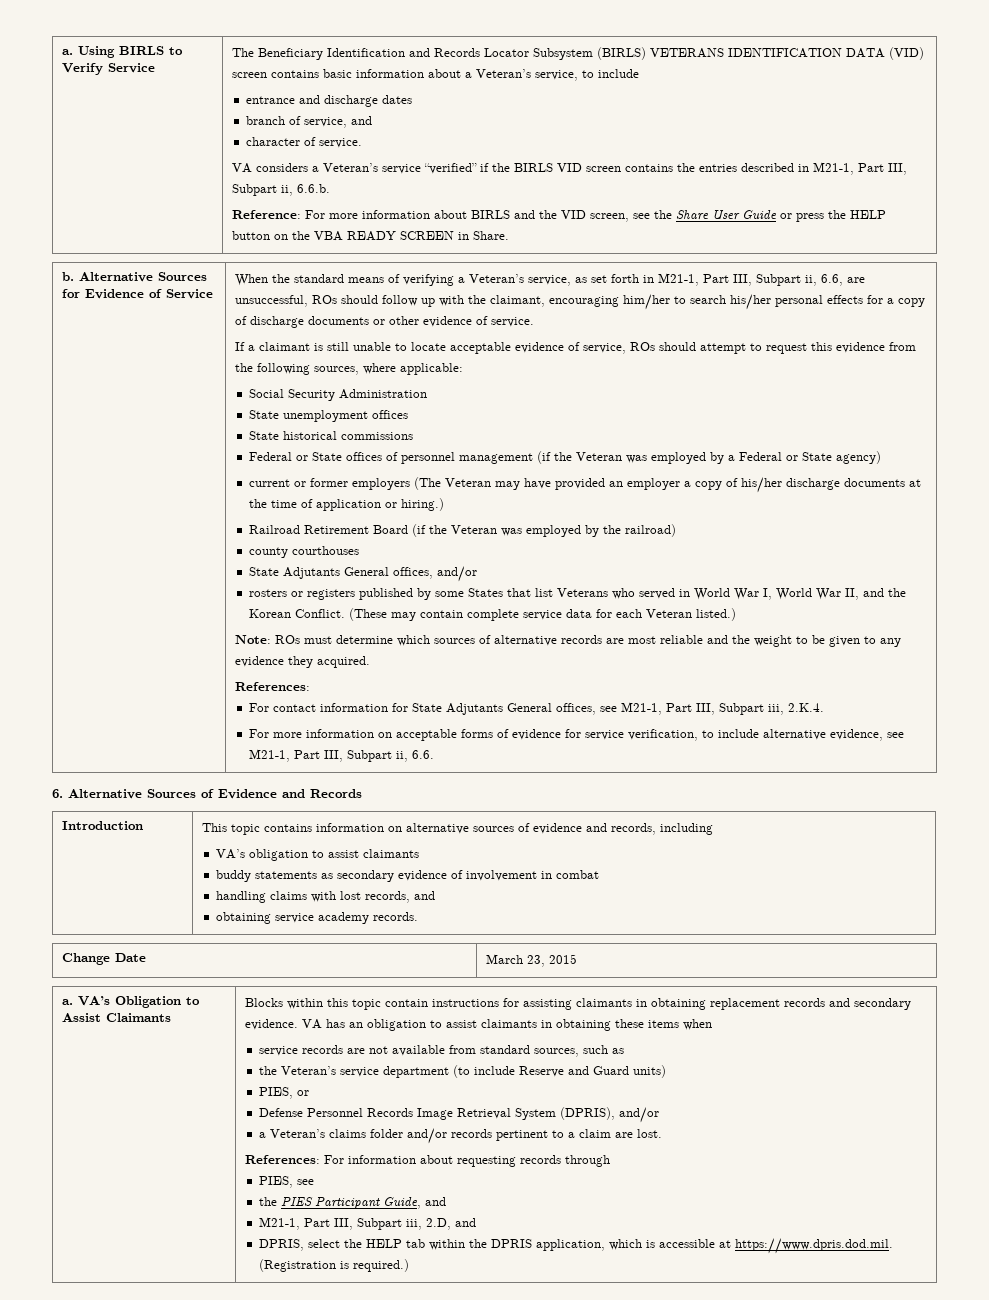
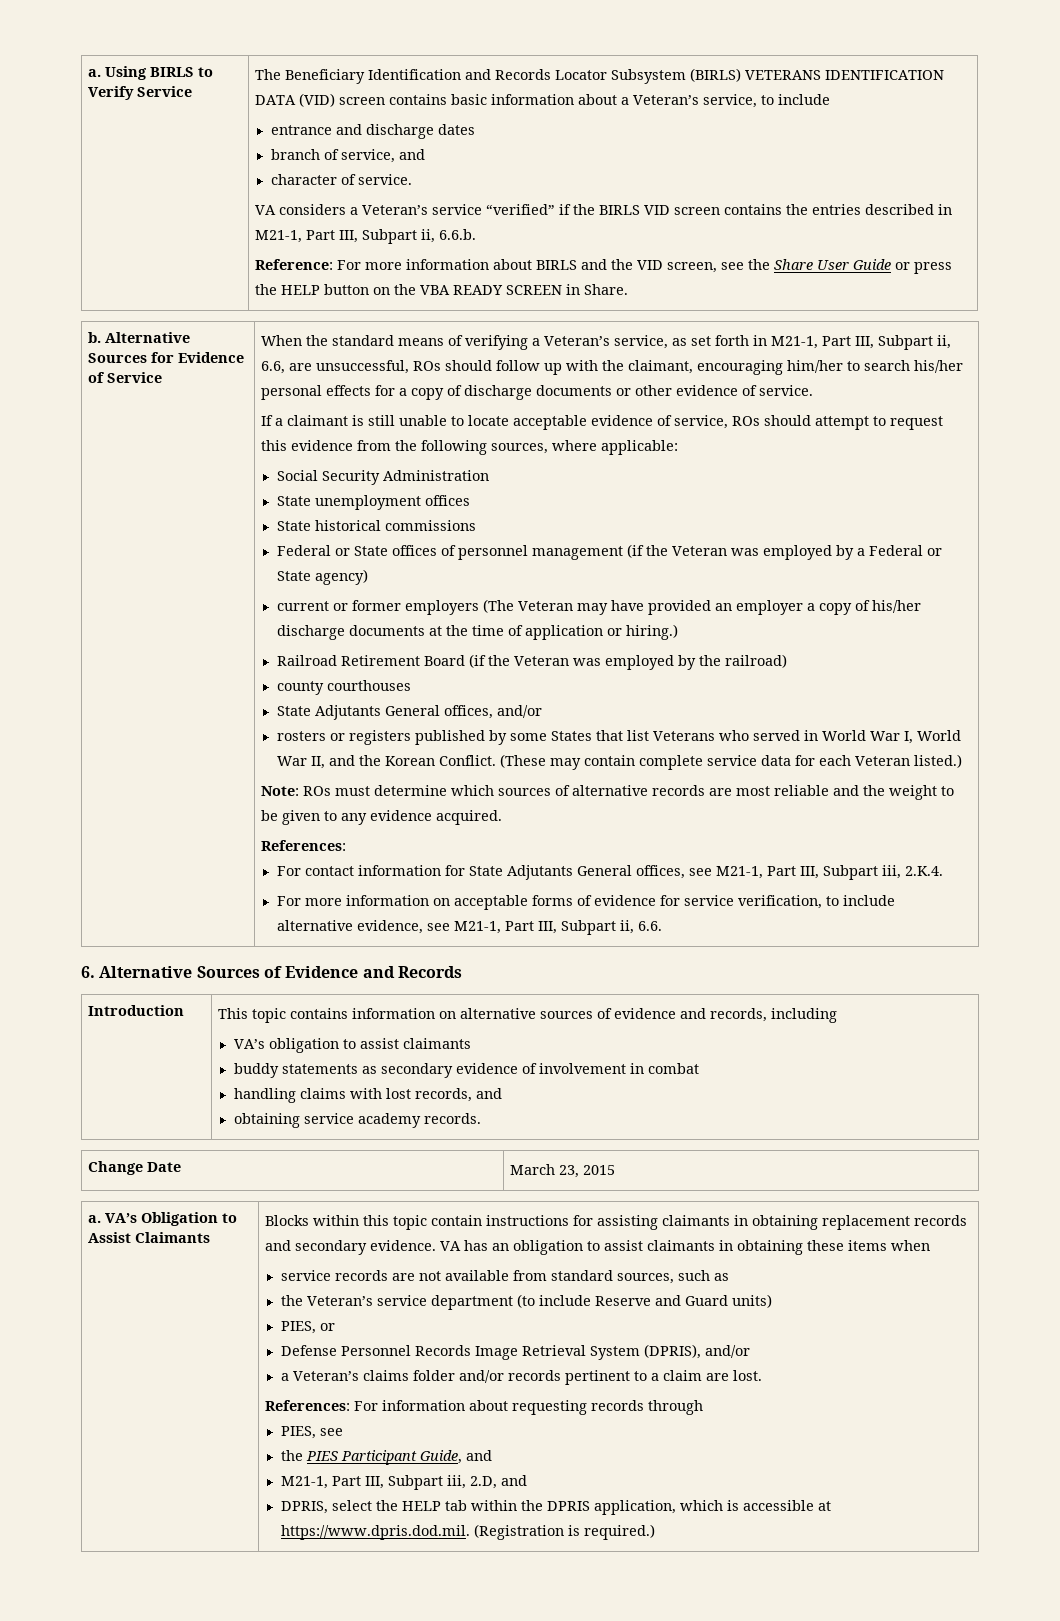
- Note: ROs must determine which sources of alternative records are most reliable and the weight to be given to any evidence they acquired.
+ Note: ROs must determine which sources of alternative records are most reliable and the weight to be given to any evidence acquired.

